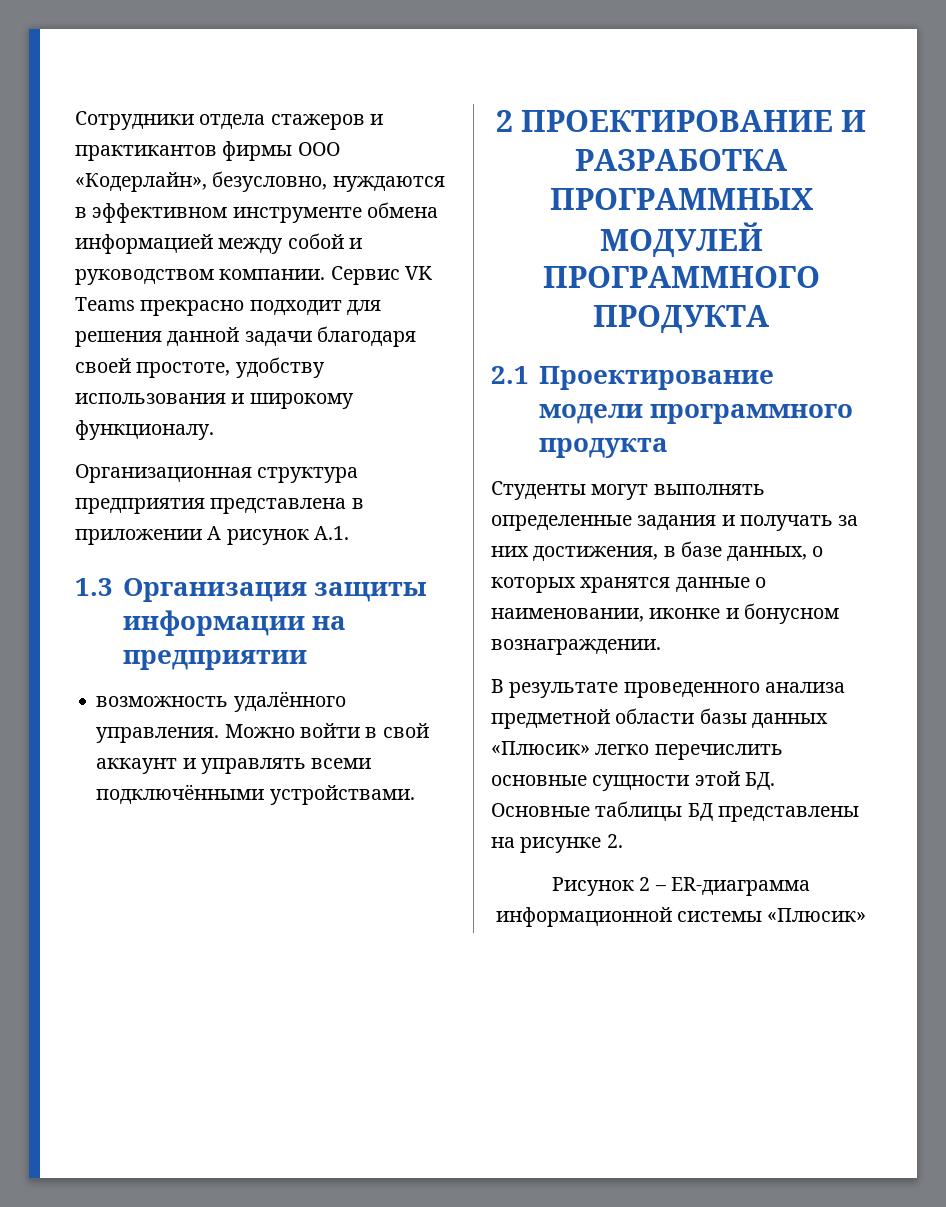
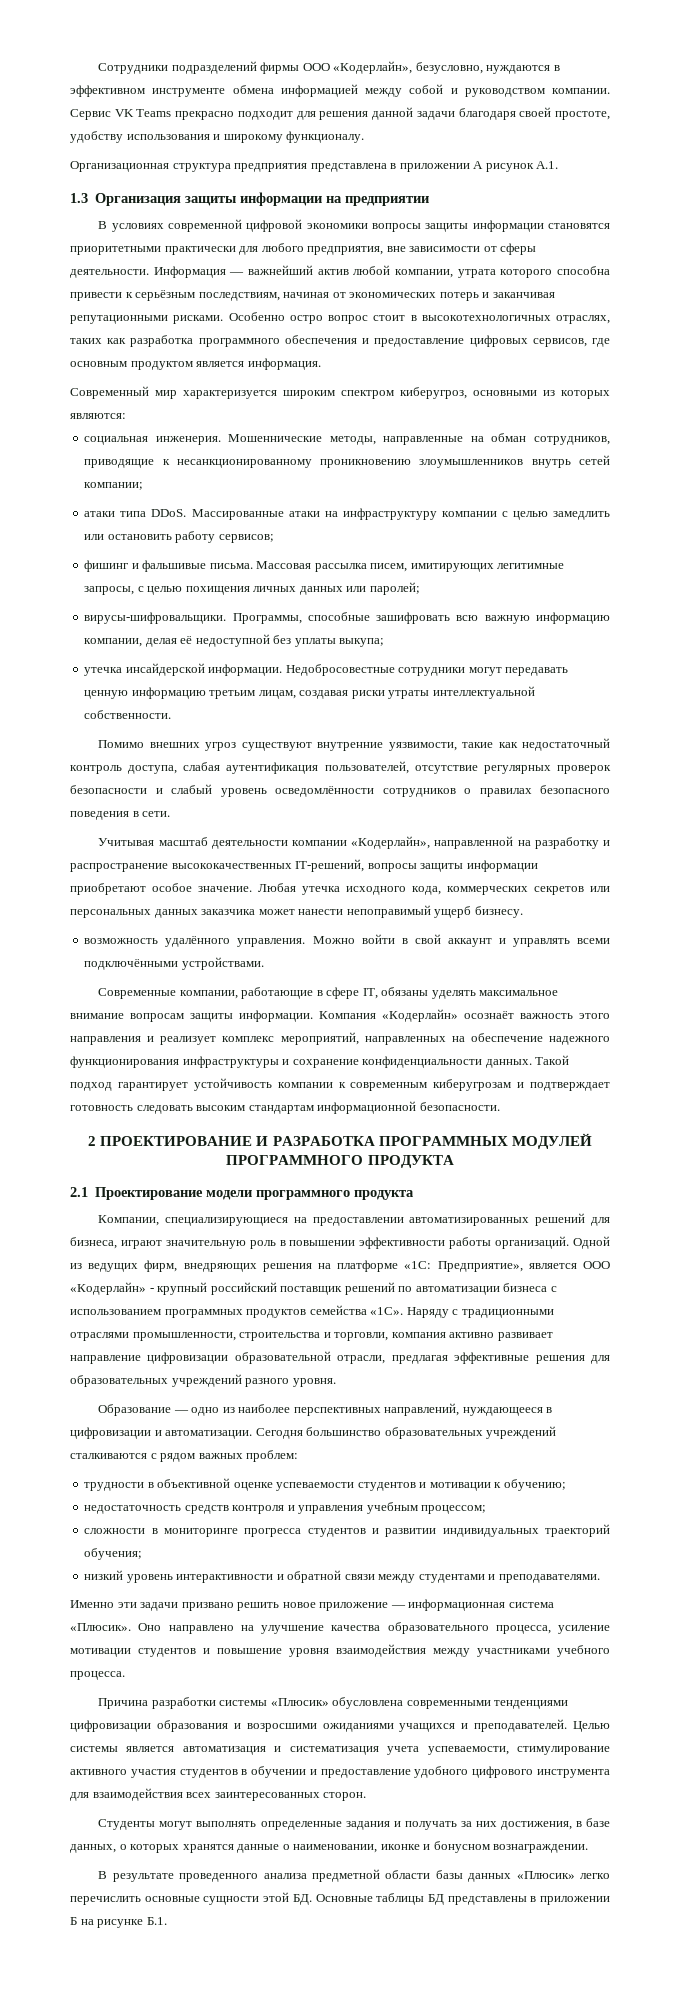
- Сотрудники отдела стажеров и практикантов фирмы ООО «Кодерлайн», безусловно, нуждаются в эффективном инструменте обмена информацией между собой и руководством компании.
+ Сотрудники подразделений фирмы ООО «Кодерлайн», безусловно, нуждаются в эффективном инструменте обмена информацией между собой и руководством компании.
+ В условиях современной цифровой экономики вопросы защиты информации становятся приоритетными практически для любого предприятия, вне зависимости от сферы деятельности. Информация — важнейший актив любой компании, утрата которого способна привести к серьёзным последствиям, начиная от экономических потерь и заканчивая репутационными рисками. Особенно остро вопрос стоит в высокотехнологичных отраслях, таких как разработка программного обеспечения и предоставление цифровых сервисов, где основным продуктом является информация.
+ Современный мир характеризуется широким спектром киберугроз, основными из которых являются:
+ социальная инженерия. Мошеннические методы, направленные на обман сотрудников, приводящие к несанкционированному проникновению злоумышленников внутрь сетей компании;
+ атаки типа DDoS. Массированные атаки на инфраструктуру компании с целью замедлить или остановить работу сервисов;
+ фишинг и фальшивые письма. Массовая рассылка писем, имитирующих легитимные запросы, с целью похищения личных данных или паролей;
+ вирусы-шифровальщики. Программы, способные зашифровать всю важную информацию компании, делая её недоступной без уплаты выкупа;
+ утечка инсайдерской информации. Недобросовестные сотрудники могут передавать ценную информацию третьим лицам, создавая риски утраты интеллектуальной собственности.
+ Помимо внешних угроз существуют внутренние уязвимости, такие как недостаточный контроль доступа, слабая аутентификация пользователей, отсутствие регулярных проверок безопасности и слабый уровень осведомлённости сотрудников о правилах безопасного поведения в сети.
+ Учитывая масштаб деятельности компании «Кодерлайн», направленной на разработку и распространение высококачественных IT-решений, вопросы защиты информации приобретают особое значение. Любая утечка исходного кода, коммерческих секретов или персональных данных заказчика может нанести непоправимый ущерб бизнесу.
+ Современные компании, работающие в сфере IT, обязаны уделять максимальное внимание вопросам защиты информации. Компания «Кодерлайн» осознаёт важность этого направления и реализует комплекс мероприятий, направленных на обеспечение надежного функционирования инфраструктуры и сохранение конфиденциальности данных. Такой подход гарантирует устойчивость компании к современным киберугрозам и подтверждает готовность следовать высоким стандартам информационной безопасности.
+ Компании, специализирующиеся на предоставлении автоматизированных решений для бизнеса, играют значительную роль в повышении эффективности работы организаций. Одной из ведущих фирм, внедряющих решения на платформе «1С: Предприятие», является ООО «Кодерлайн» - крупный российский поставщик решений по автоматизации бизнеса с использованием программных продуктов семейства «1С». Наряду с традиционными отраслями промышленности, строительства и торговли, компания активно развивает направление цифровизации образовательной отрасли, предлагая эффективные решения для образовательных учреждений разного уровня.
+ Образование — одно из наиболее перспективных направлений, нуждающееся в цифровизации и автоматизации. Сегодня большинство образовательных учреждений сталкиваются с рядом важных проблем:
+ трудности в объективной оценке успеваемости студентов и мотивации к обучению;
+ недостаточность средств контроля и управления учебным процессом;
+ сложности в мониторинге прогресса студентов и развитии индивидуальных траекторий обучения;
+ низкий уровень интерактивности и обратной связи между студентами и преподавателями.
+ Именно эти задачи призвано решить новое приложение — информационная система «Плюсик». Оно направлено на улучшение качества образовательного процесса, усиление мотивации студентов и повышение уровня взаимодействия между участниками учебного процесса.
+ Причина разработки системы «Плюсик» обусловлена современными тенденциями цифровизации образования и возросшими ожиданиями учащихся и преподавателей. Целью системы является автоматизация и систематизация учета успеваемости, стимулирование активного участия студентов в обучении и предоставление удобного цифрового инструмента для взаимодействия всех заинтересованных сторон.
- В результате проведенного анализа предметной области базы данных «Плюсик» легко перечислить основные сущности этой БД. Основные таблицы БД представлены на рисунке 2.
- Рисунок 2 – ER-диаграмма информационной системы «Плюсик»
+ В результате проведенного анализа предметной области базы данных «Плюсик» легко перечислить основные сущности этой БД. Основные таблицы БД представлены в приложении Б на рисунке Б.1.

